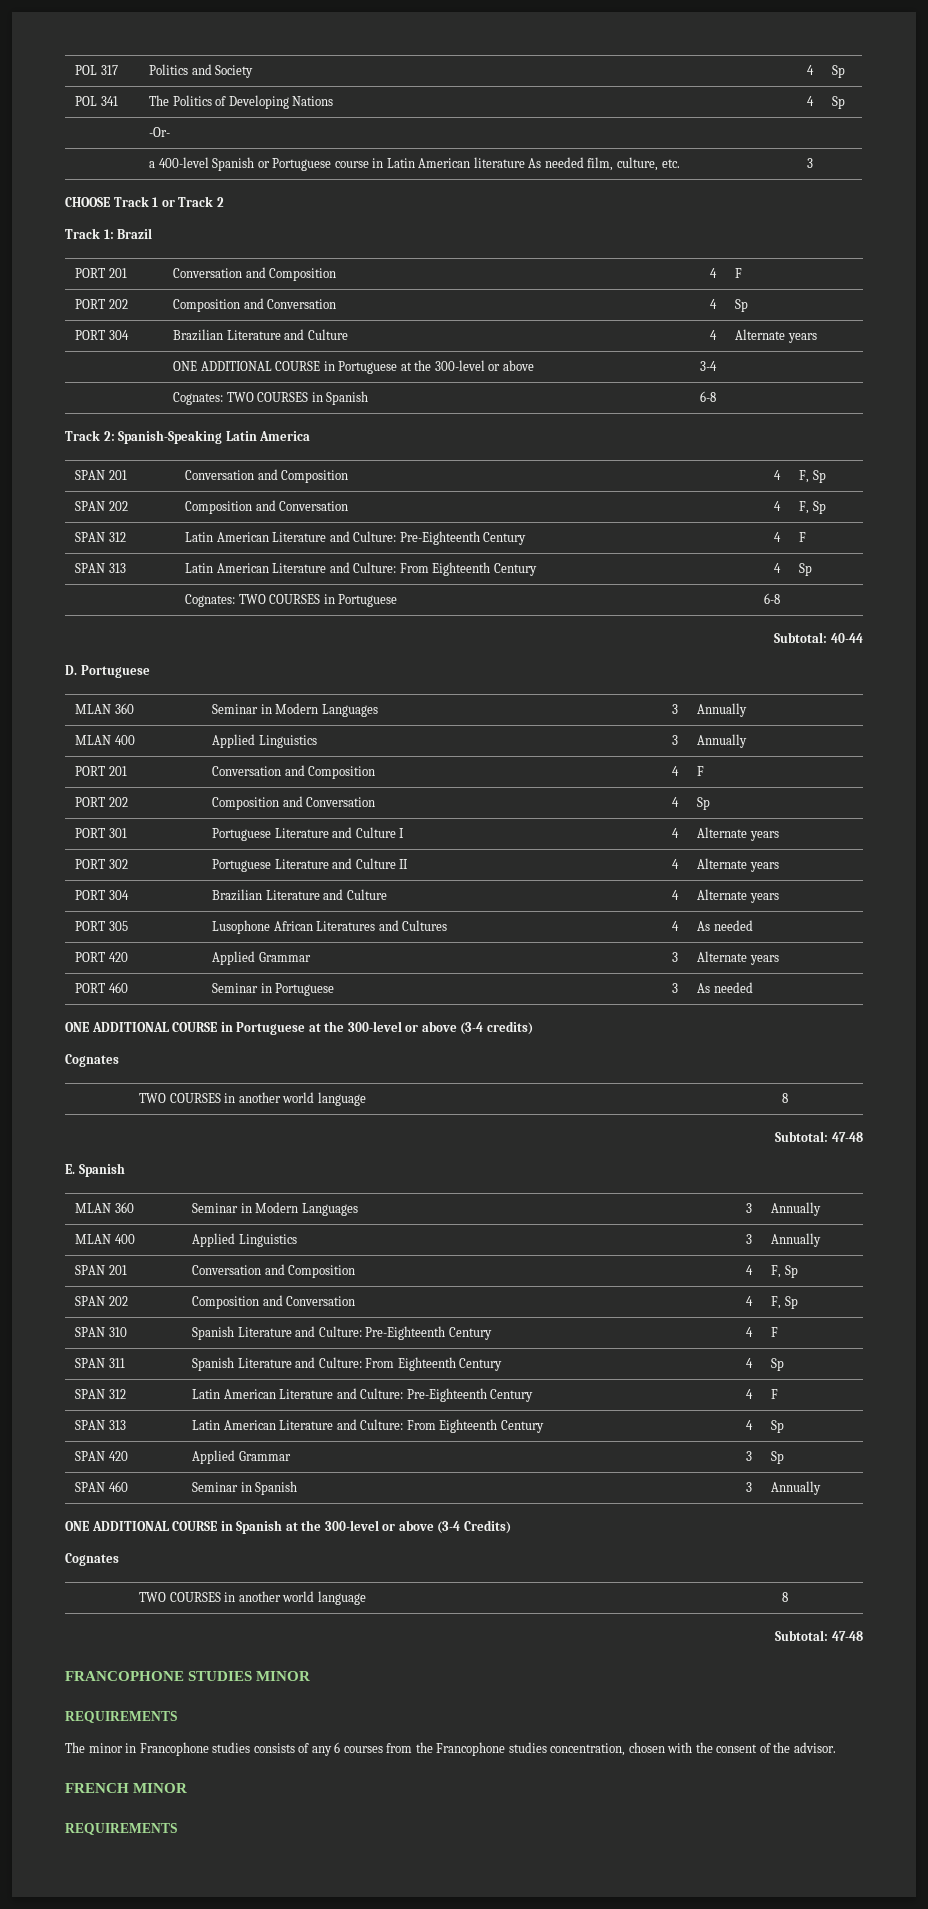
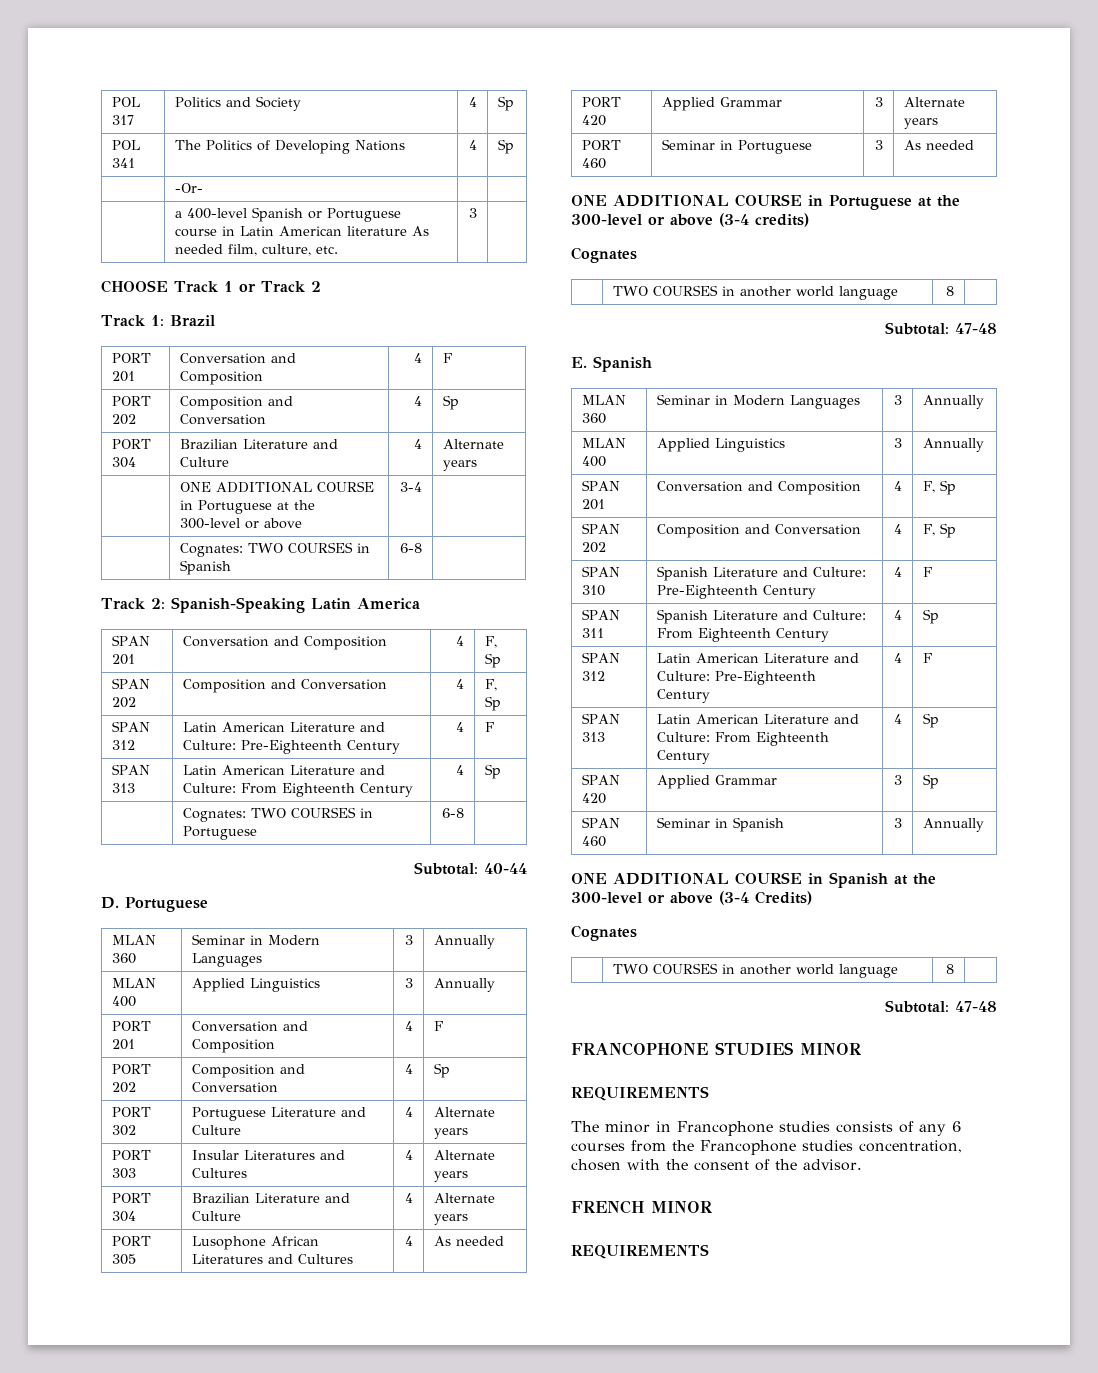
- PORT 301 | Portuguese Literature and Culture I | 4 | Alternate years
- PORT 302 | Portuguese Literature and Culture II | 4 | Alternate years
+ PORT 302 | Portuguese Literature and Culture | 4 | Alternate years
+ PORT 303 | Insular Literatures and Cultures | 4 | Alternate years

